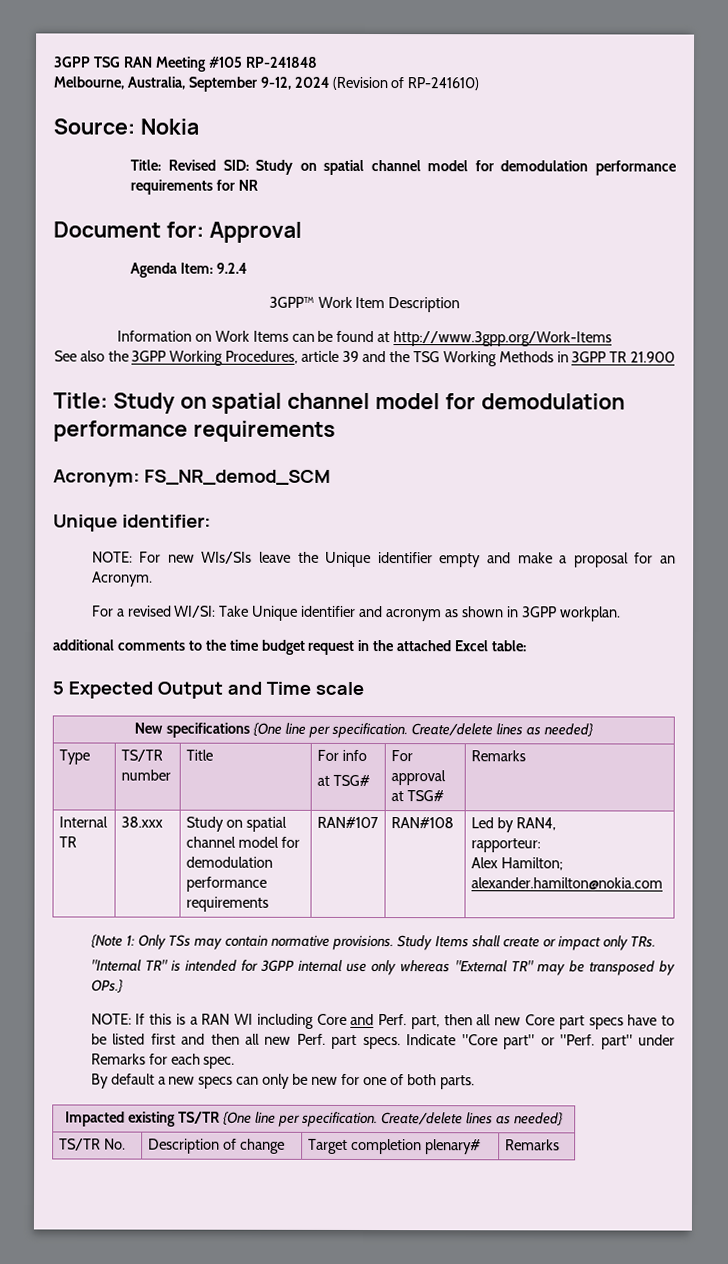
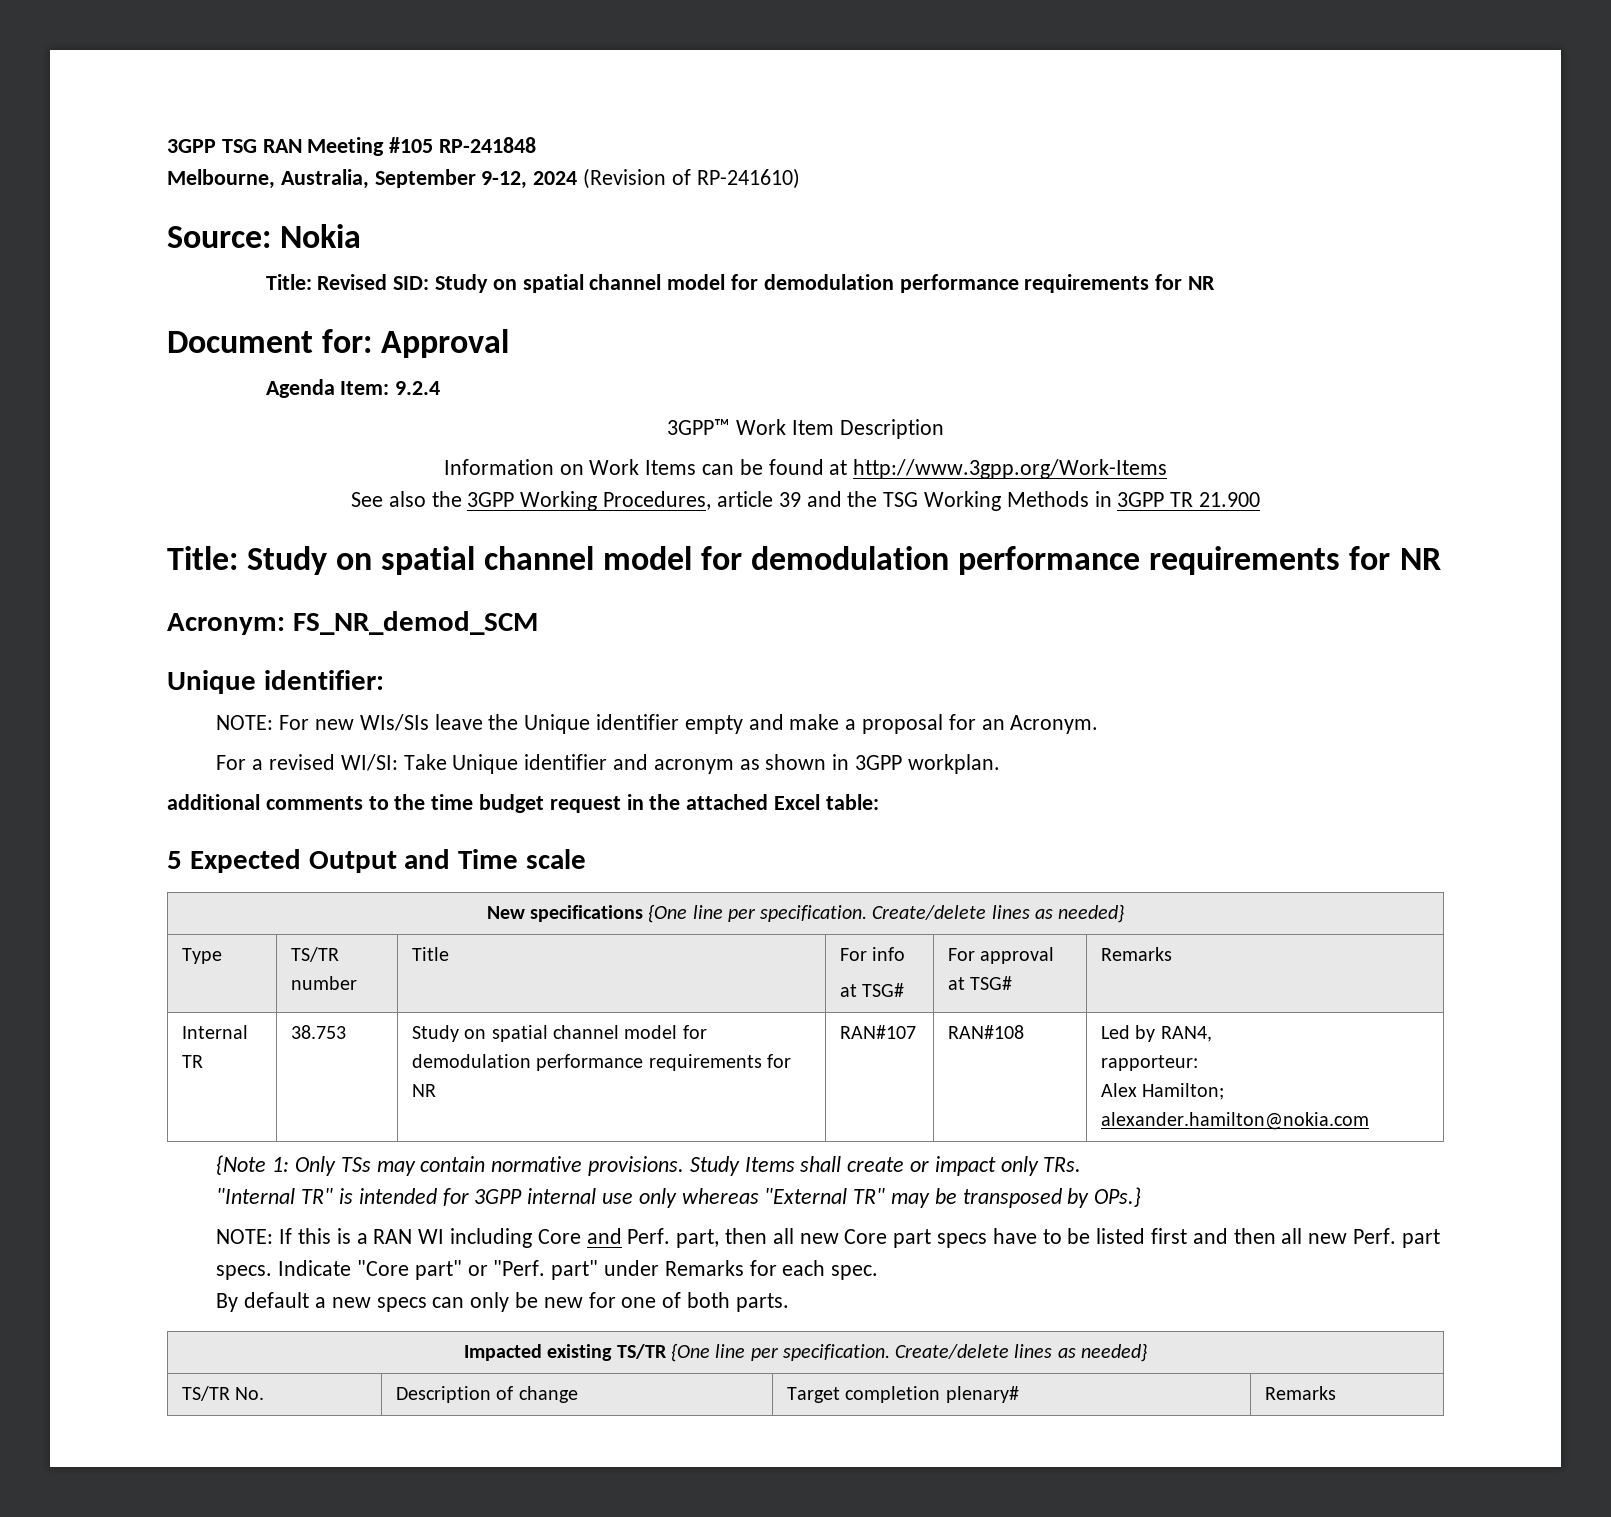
- Title: Study on spatial channel model for demodulation performance requirements
+ Title: Study on spatial channel model for demodulation performance requirements for NR
- Internal TR | 38.xxx | Study on spatial channel model for demodulation performance requirements | RAN#107 | RAN#108 | Led by RAN4,
+ Internal TR | 38.753 | Study on spatial channel model for demodulation performance requirements for NR | RAN#107 | RAN#108 | Led by RAN4,

